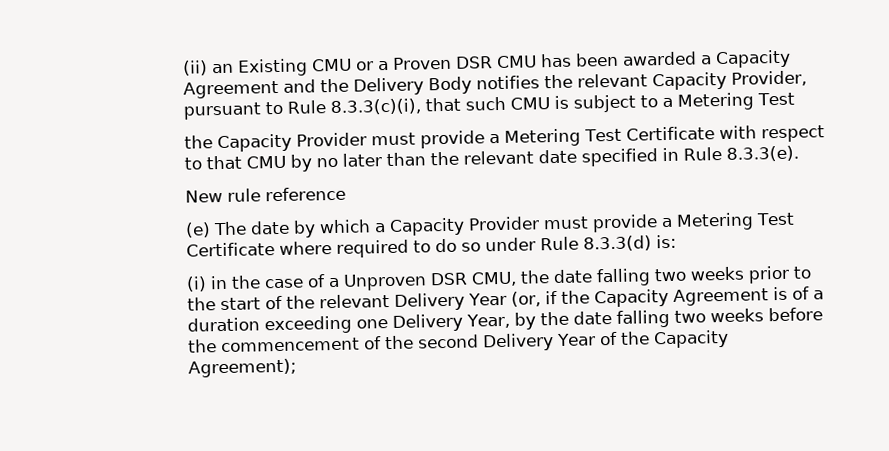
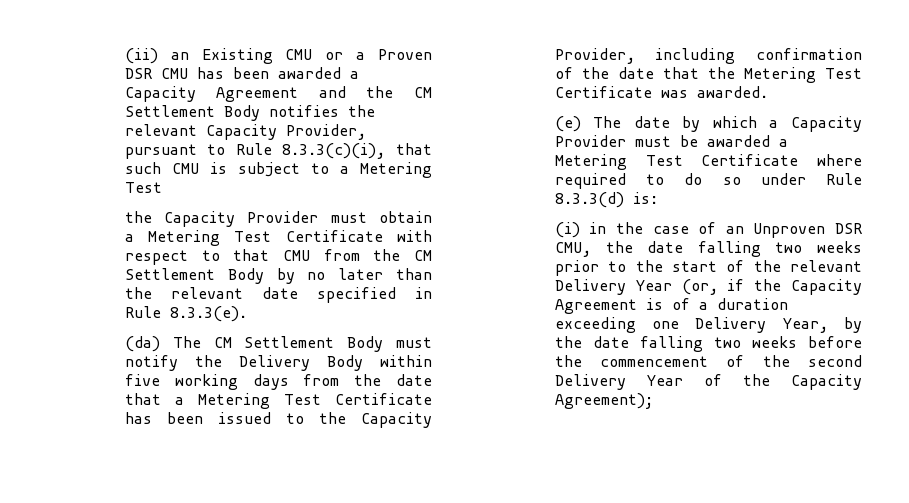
- (ii) an Existing CMU or a Proven DSR CMU has been awarded a Capacity Agreement and the Delivery Body notifies the relevant Capacity Provider, pursuant to Rule 8.3.3(c)(i), that such CMU is subject to a Metering Test
+ (ii) an Existing CMU or a Proven DSR CMU has been awarded a Capacity Agreement and the CM Settlement Body notifies the relevant Capacity Provider, pursuant to Rule 8.3.3(c)(i), that such CMU is subject to a Metering Test
- the Capacity Provider must provide a Metering Test Certificate with respect to that CMU by no later than the relevant date specified in Rule 8.3.3(e).
+ the Capacity Provider must obtain a Metering Test Certificate with respect to that CMU from the CM Settlement Body by no later than the relevant date specified in Rule 8.3.3(e).
- New rule reference
+ (da) The CM Settlement Body must notify the Delivery Body within five working days from the date that a Metering Test Certificate has been issued to the Capacity Provider, including confirmation of the date that the Metering Test Certificate was awarded.
- (e) The date by which a Capacity Provider must provide a Metering Test Certificate where required to do so under Rule 8.3.3(d) is:
+ (e) The date by which a Capacity Provider must be awarded a Metering Test Certificate where required to do so under Rule 8.3.3(d) is:
- (i) in the case of a Unproven DSR CMU, the date falling two weeks prior to the start of the relevant Delivery Year (or, if the Capacity Agreement is of a duration exceeding one Delivery Year, by the date falling two weeks before the commencement of the second Delivery Year of the Capacity Agreement);
+ (i) in the case of an Unproven DSR CMU, the date falling two weeks prior to the start of the relevant Delivery Year (or, if the Capacity Agreement is of a duration exceeding one Delivery Year, by the date falling two weeks before the commencement of the second Delivery Year of the Capacity Agreement);

